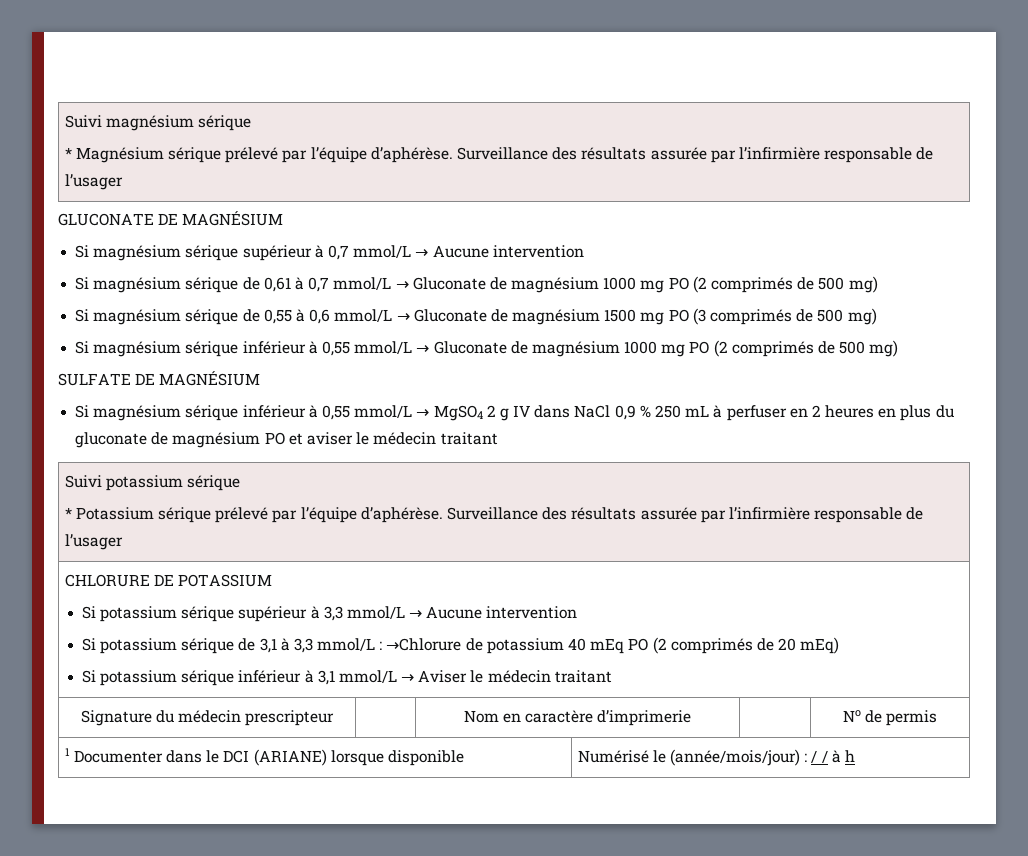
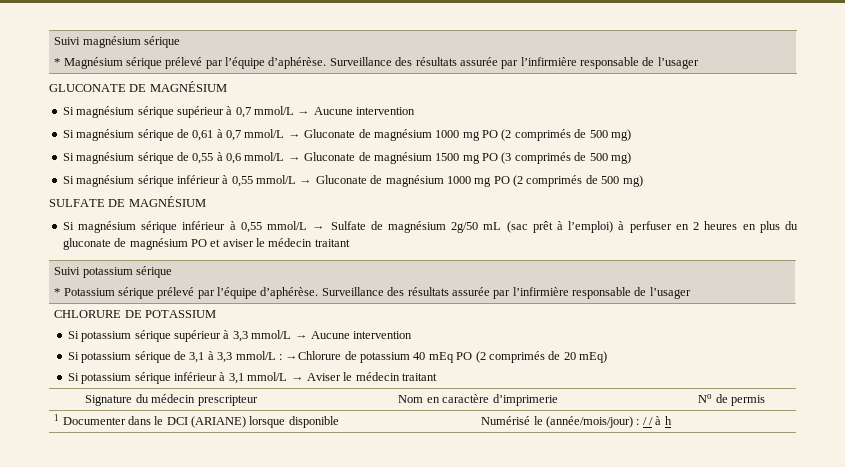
- Si magnésium sérique inférieur à 0,55 mmol/L → MgSO4 2 g IV dans NaCl 0,9 % 250 mL à perfuser en 2 heures en plus du gluconate de magnésium PO et aviser le médecin traitant
+ Si magnésium sérique inférieur à 0,55 mmol/L → Sulfate de magnésium 2g/50 mL (sac prêt à l’emploi) à perfuser en 2 heures en plus du gluconate de magnésium PO et aviser le médecin traitant

